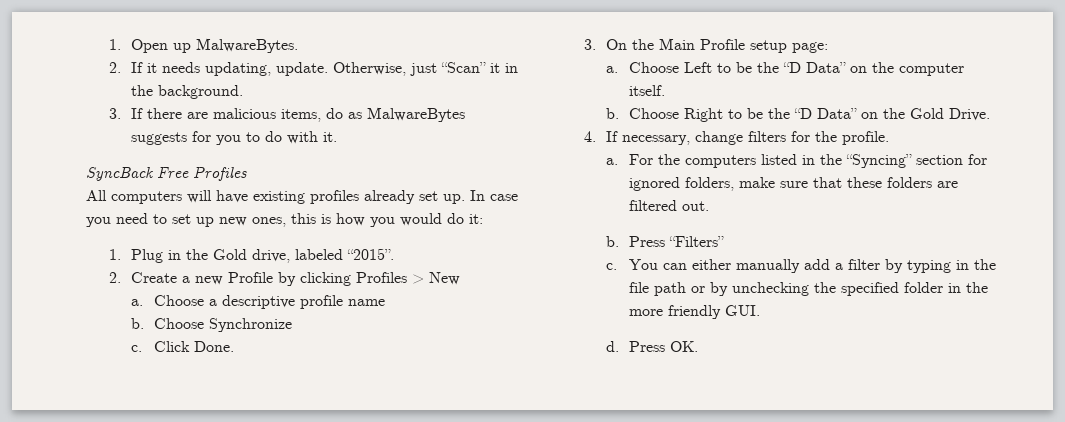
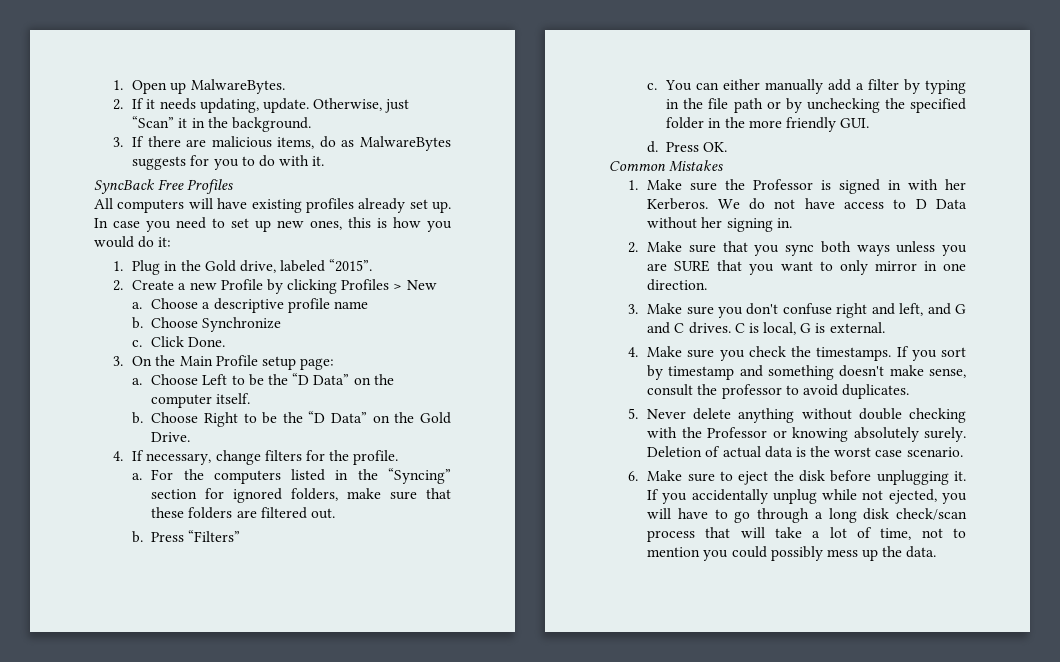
+ Common Mistakes
+ 1. Make sure the Professor is signed in with her Kerberos. We do not have access to D Data without her signing in.
+ 2. Make sure that you sync both ways unless you are SURE that you want to only mirror in one direction.
+ 3. Make sure you don't confuse right and left, and G and C drives. C is local, G is external.
+ 4. Make sure you check the timestamps. If you sort by timestamp and something doesn't make sense, consult the professor to avoid duplicates.
+ 5. Never delete anything without double checking with the Professor or knowing absolutely surely. Deletion of actual data is the worst case scenario.
+ 6. Make sure to eject the disk before unplugging it. If you accidentally unplug while not ejected, you will have to go through a long disk check/scan process that will take a lot of time, not to mention you could possibly mess up the data.

